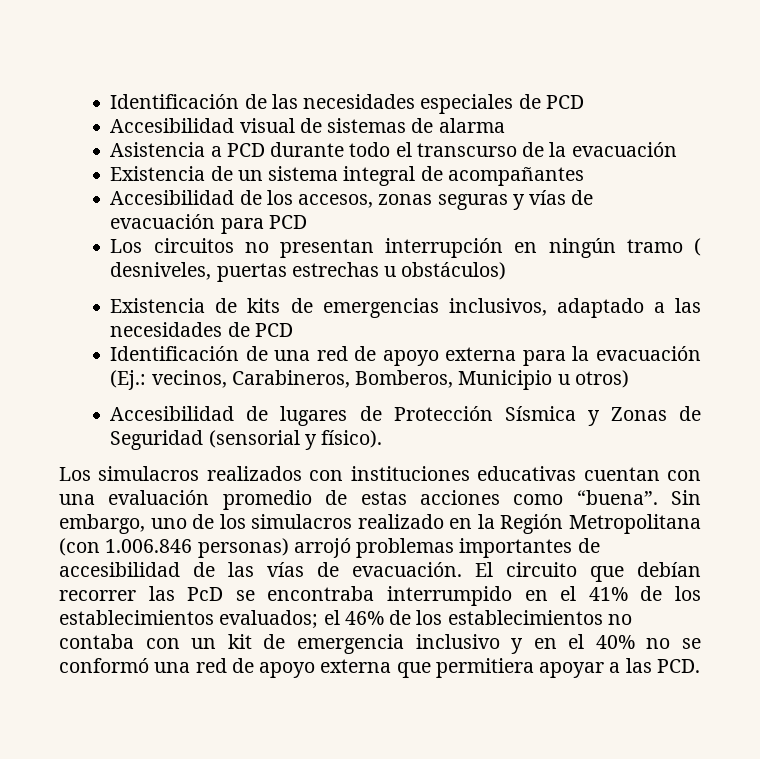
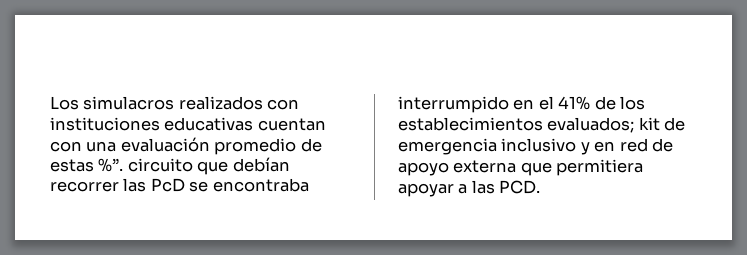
- Identificación de las necesidades especiales de PCD
- Accesibilidad visual de sistemas de alarma
- Asistencia a PCD durante todo el transcurso de la evacuación
- Existencia de un sistema integral de acompañantes
- Accesibilidad de los accesos, zonas seguras y vías de evacuación para PCD
- Los circuitos no presentan interrupción en ningún tramo ( desniveles, puertas estrechas u obstáculos)
- Existencia de kits de emergencias inclusivos, adaptado a las necesidades de PCD
- Identificación de una red de apoyo externa para la evacuación (Ej.: vecinos, Carabineros, Bomberos, Municipio u otros)
- Accesibilidad de lugares de Protección Sísmica y Zonas de Seguridad (sensorial y físico).
- Los simulacros realizados con instituciones educativas cuentan con una evaluación promedio de estas acciones como “buena”. Sin embargo, uno de los simulacros realizado en la Región Metropolitana (con 1.006.846 personas) arrojó problemas importantes de accesibilidad de las vías de evacuación. El circuito que debían recorrer las PcD se encontraba interrumpido en el 41% de los establecimientos evaluados; el 46% de los establecimientos no contaba con un kit de emergencia inclusivo y en el 40% no se conformó una red de apoyo externa que permitiera apoyar a las PCD.
+ Los simulacros realizados con instituciones educativas cuentan con una evaluación promedio de estas %”. circuito que debían recorrer las PcD se encontraba interrumpido en el 41% de los establecimientos evaluados; kit de emergencia inclusivo y en red de apoyo externa que permitiera apoyar a las PCD.

